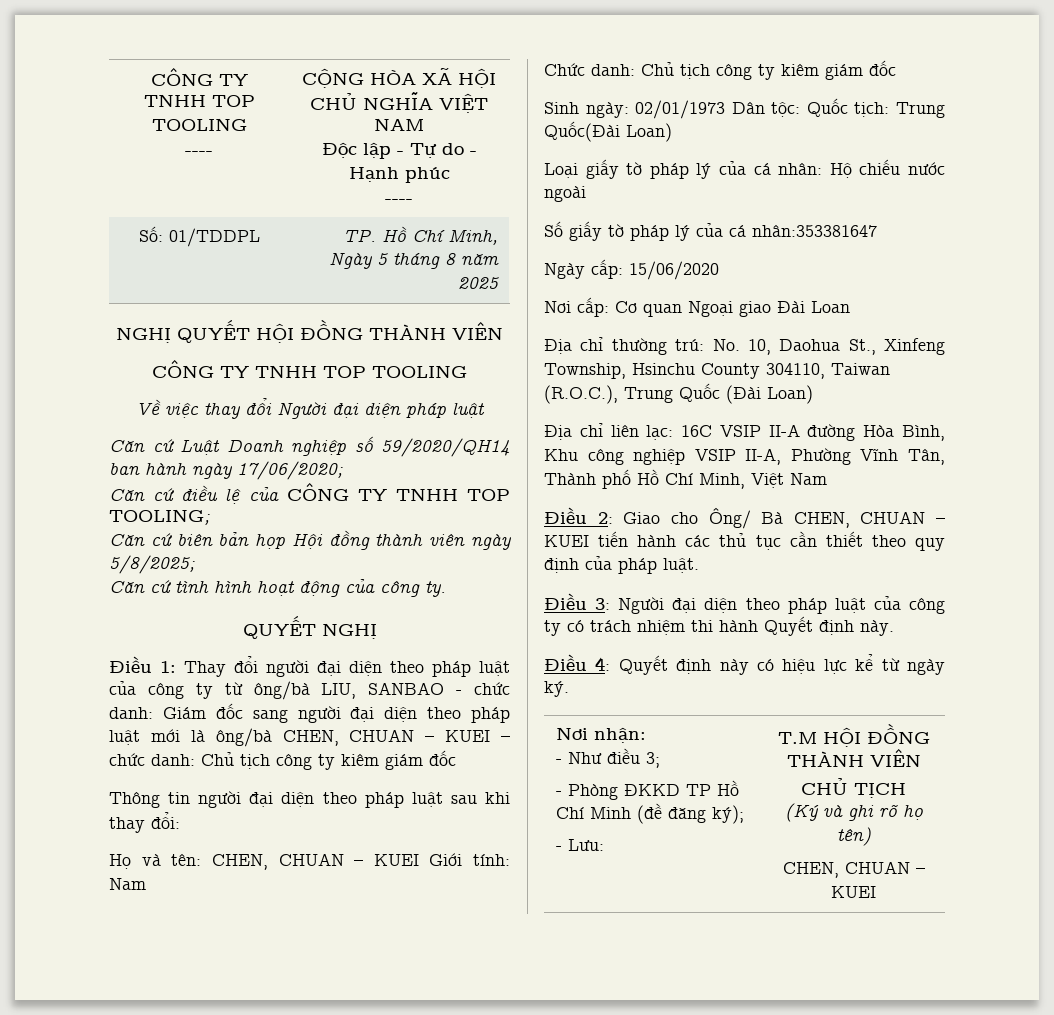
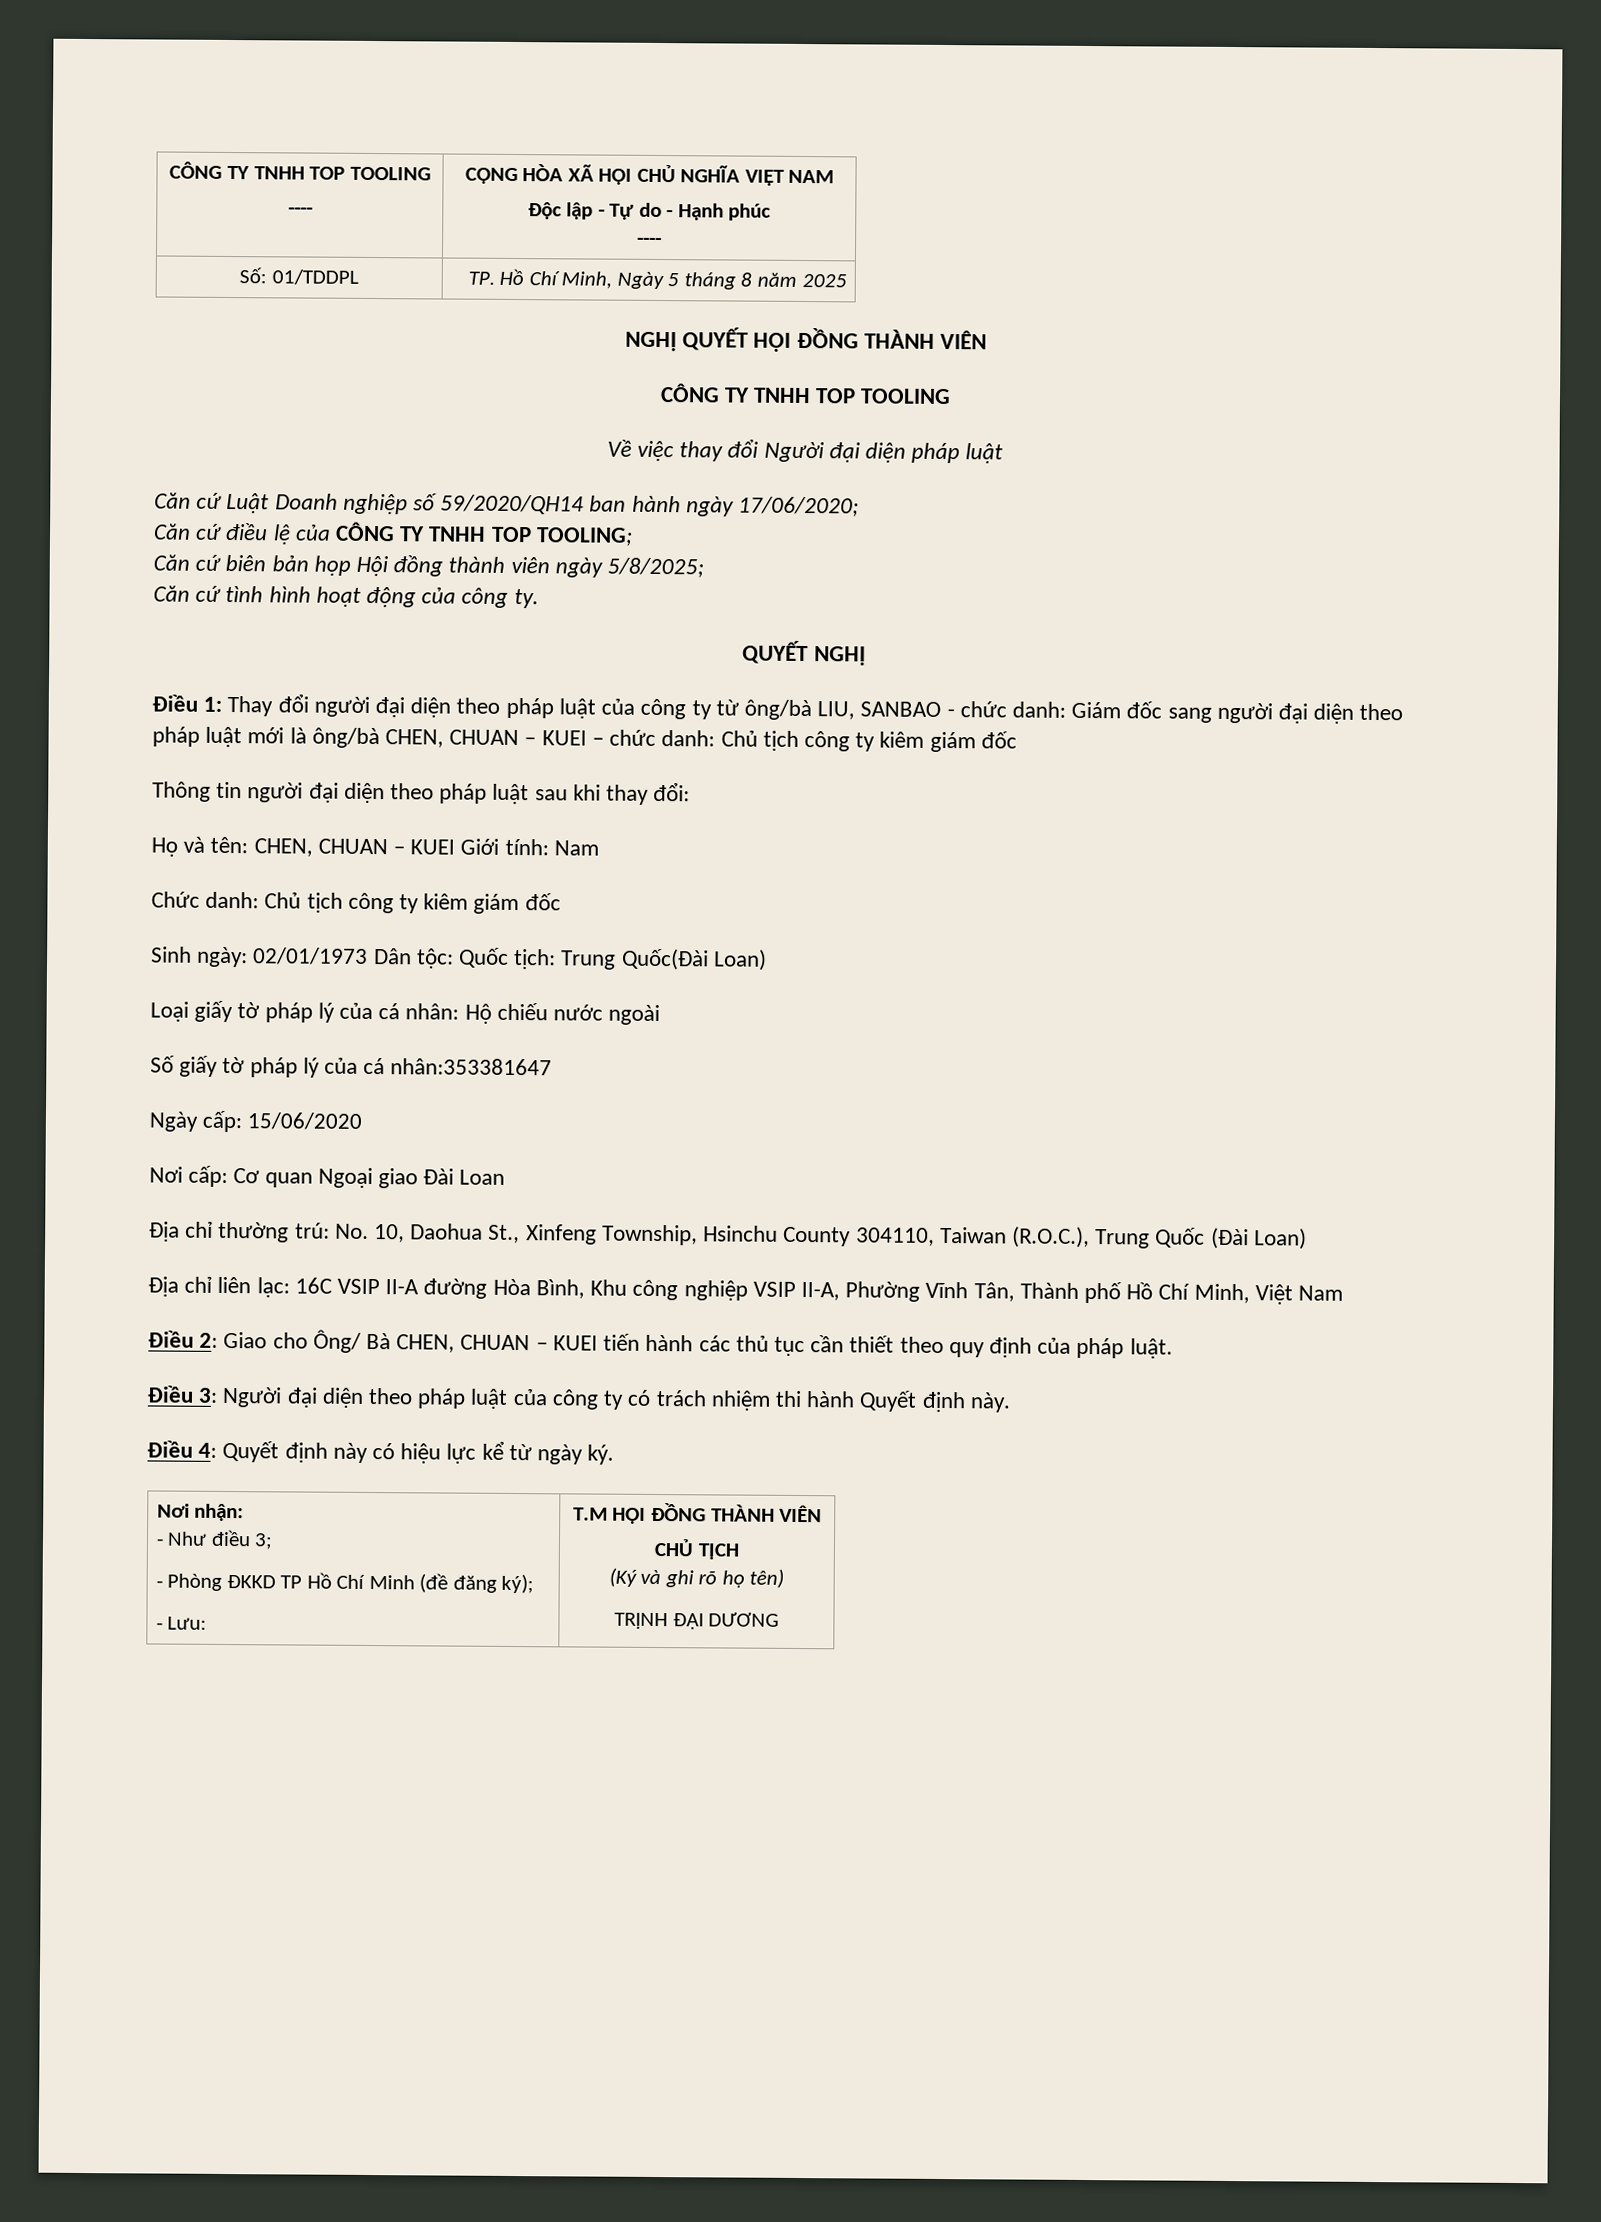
  Nơi nhận:
  - Như điều 3;
  - Phòng ĐKKD TP Hồ Chí Minh (đề đăng ký);
  - Lưu: | T.M HỘI ĐỒNG THÀNH VIÊN
  CHỦ TỊCH
  (Ký và ghi rõ họ tên)
- CHEN, CHUAN – KUEI
+ TRỊNH ĐẠI DƯƠNG

